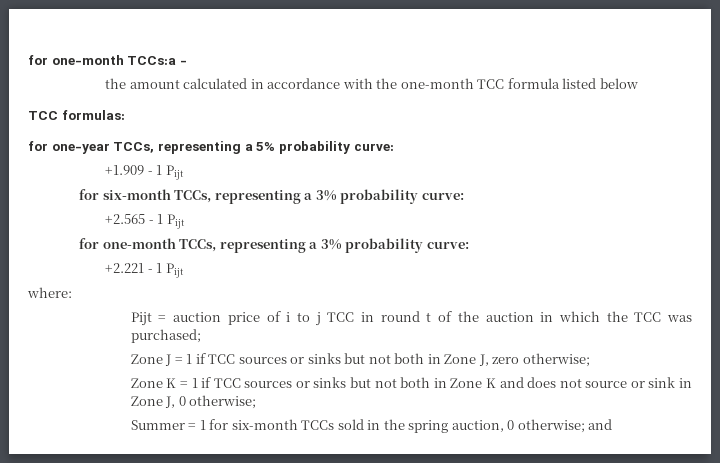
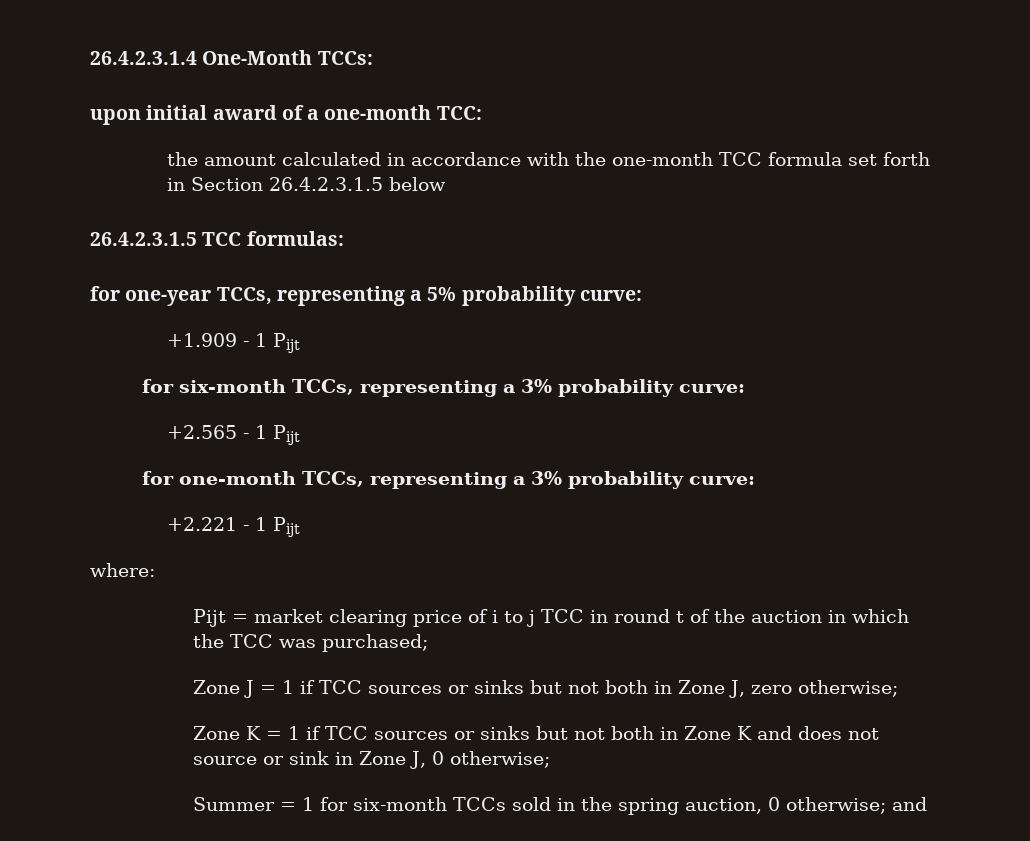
- for one-month TCCs:a -
+ 26.4.2.3.1.4 One-Month TCCs:
+ upon initial award of a one-month TCC:
- the amount calculated in accordance with the one-month TCC formula listed below
+ the amount calculated in accordance with the one-month TCC formula set forth in Section 26.4.2.3.1.5 below
- TCC formulas:
+ 26.4.2.3.1.5 TCC formulas:
- Pijt = auction price of i to j TCC in round t of the auction in which the TCC was purchased;
+ Pijt = market clearing price of i to j TCC in round t of the auction in which the TCC was purchased;

